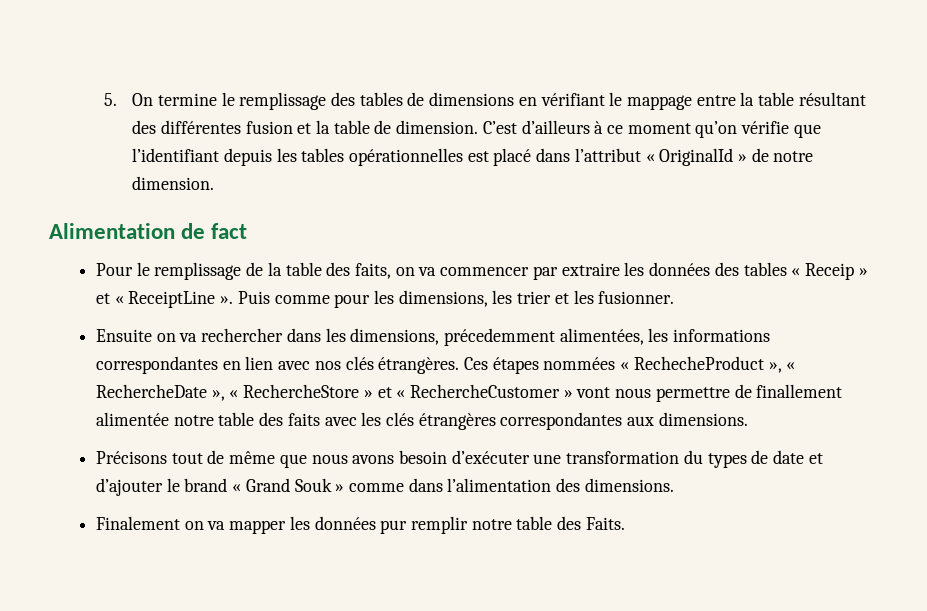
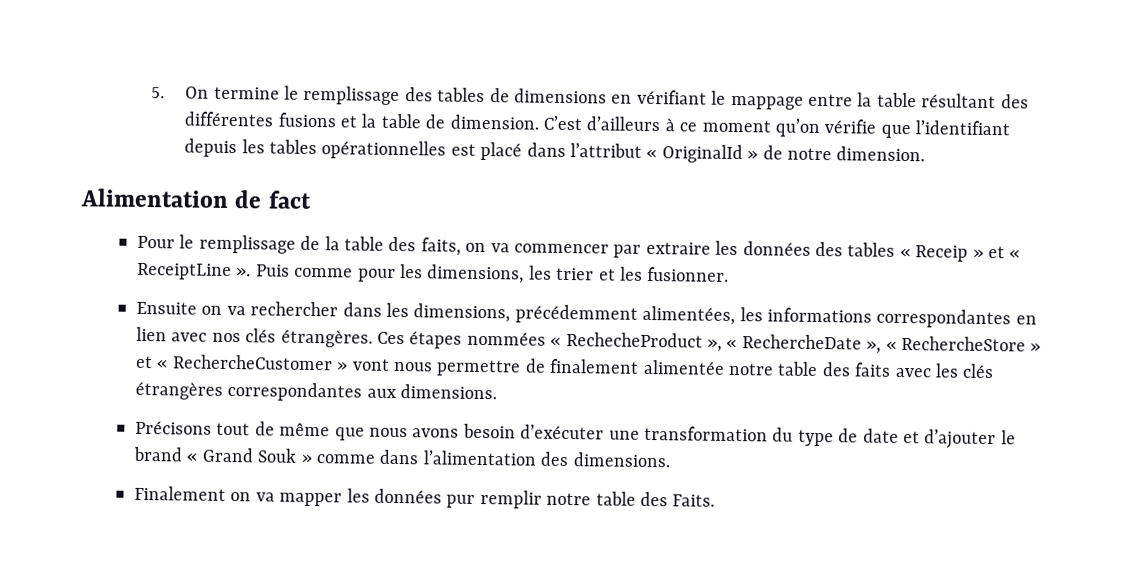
- 5. On termine le remplissage des tables de dimensions en vérifiant le mappage entre la table résultant des différentes fusion et la table de dimension.
+ 5. On termine le remplissage des tables de dimensions en vérifiant le mappage entre la table résultant des différentes fusions et la table de dimension.
- Ensuite on va rechercher dans les dimensions, précedemment alimentées, les informations correspondantes en lien avec nos clés étrangères.
+ Ensuite on va rechercher dans les dimensions, précédemment alimentées, les informations correspondantes en lien avec nos clés étrangères.
- Ces étapes nommées « RechecheProduct », « RechercheDate », « RechercheStore » et « RechercheCustomer » vont nous permettre de finallement alimentée notre table des faits avec les clés étrangères correspondantes aux dimensions.
+ Ces étapes nommées « RechecheProduct », « RechercheDate », « RechercheStore » et « RechercheCustomer » vont nous permettre de finalement alimentée notre table des faits avec les clés étrangères correspondantes aux dimensions.
- Précisons tout de même que nous avons besoin d’exécuter une transformation du types de date et d’ajouter le brand « Grand Souk » comme dans l’alimentation des dimensions.
+ Précisons tout de même que nous avons besoin d’exécuter une transformation du type de date et d’ajouter le brand « Grand Souk » comme dans l’alimentation des dimensions.

